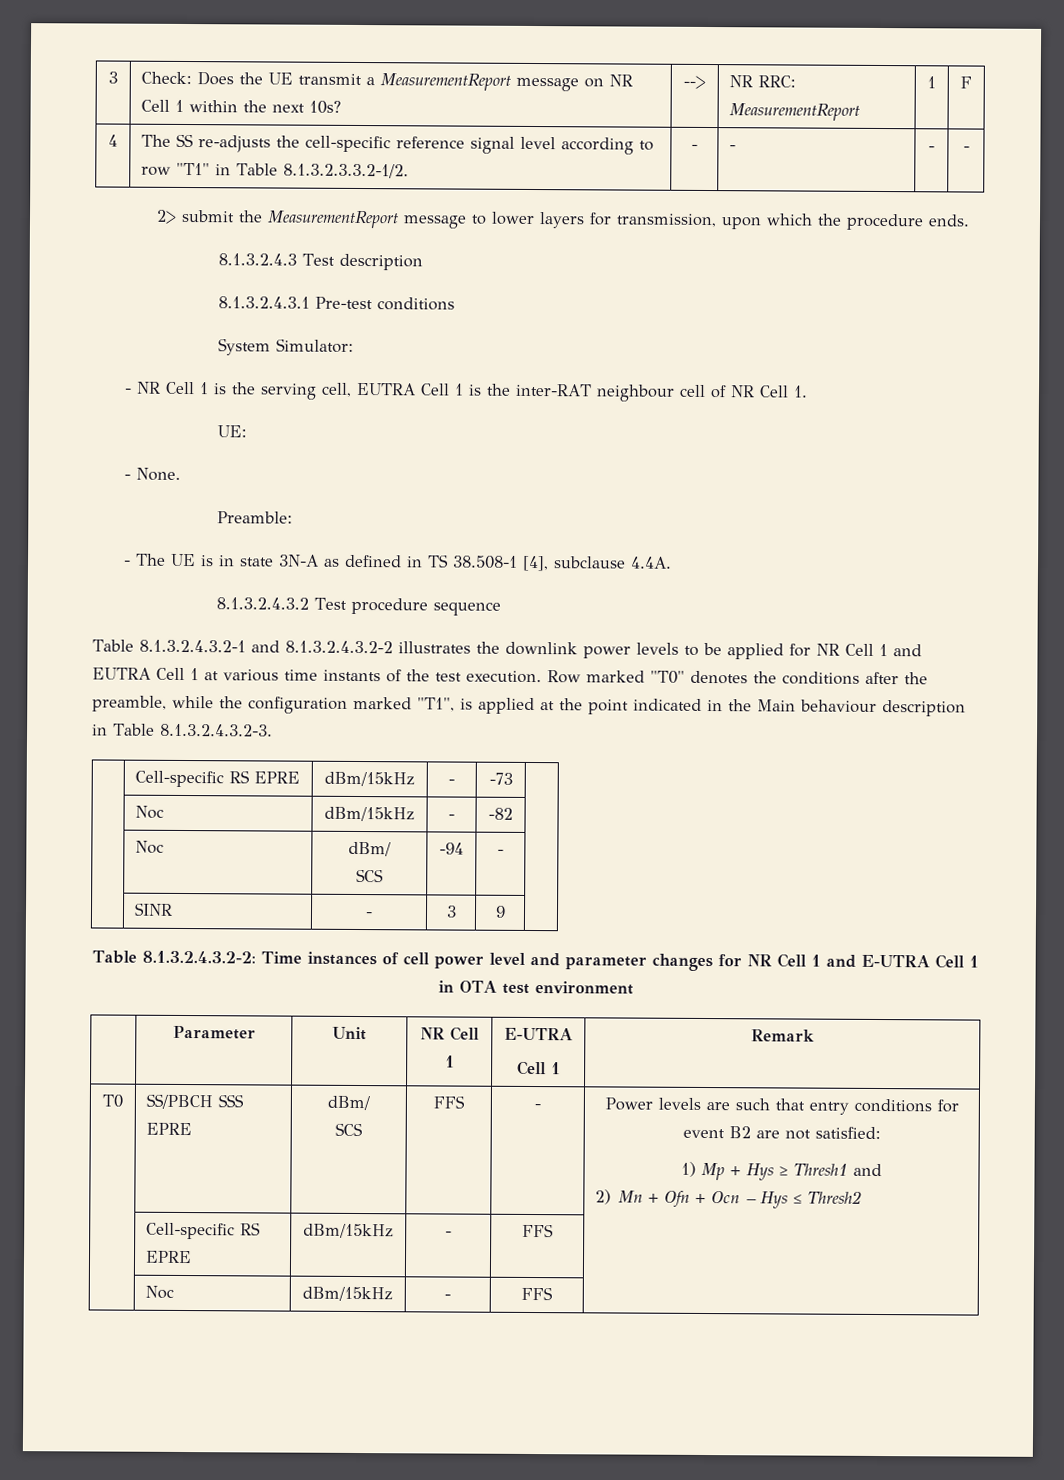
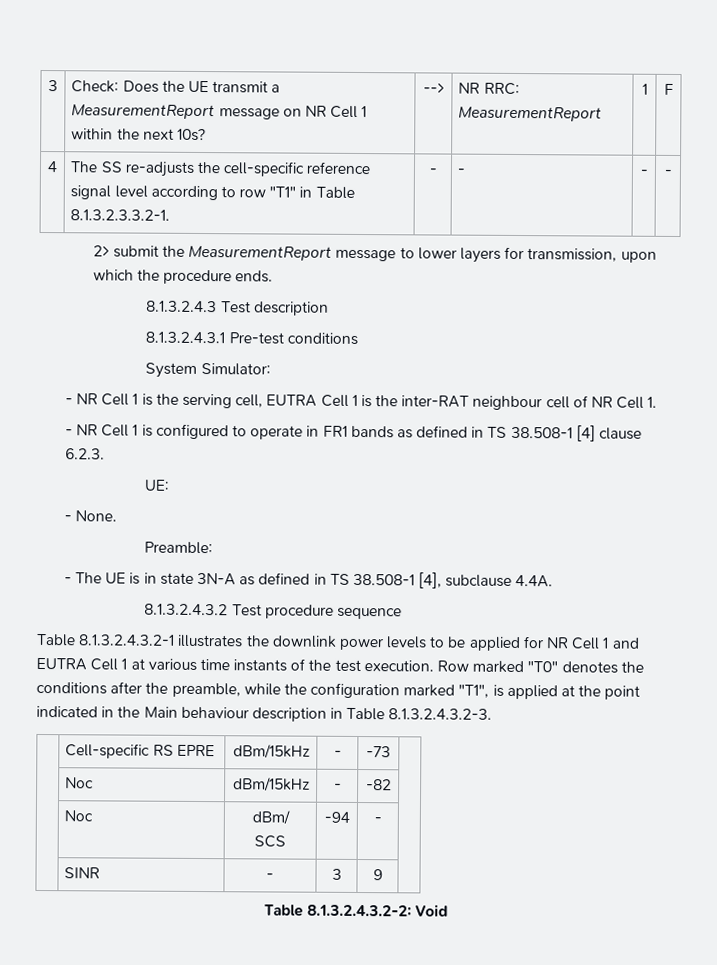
- 4 | The SS re-adjusts the cell-specific reference signal level according to row "T1" in Table 8.1.3.2.3.3.2-1/2. | - | - | - | -
+ 4 | The SS re-adjusts the cell-specific reference signal level according to row "T1" in Table 8.1.3.2.3.3.2-1. | - | - | - | -
+ - NR Cell 1 is configured to operate in FR1 bands as defined in TS 38.508-1 [4] clause 6.2.3.
- Table 8.1.3.2.4.3.2-1 and 8.1.3.2.4.3.2-2 illustrates the downlink power levels to be applied for NR Cell 1 and EUTRA Cell 1 at various time instants of the test execution.
+ Table 8.1.3.2.4.3.2-1 illustrates the downlink power levels to be applied for NR Cell 1 and EUTRA Cell 1 at various time instants of the test execution.
- Table 8.1.3.2.4.3.2-2: Time instances of cell power level and parameter changes for NR Cell 1 and E-UTRA Cell 1 in OTA test environment
- | Parameter | Unit | NR Cell 1 | E-UTRA
- Cell 1 | Remark
- T0 | SS/PBCH SSS EPRE | dBm/
- SCS | FFS | - | Power levels are such that entry conditions for event B2 are not satisfied:
- 1) Mp + Hys ≥ Thresh1 and
- 2) Mn + Ofn + Ocn – Hys ≤ Thresh2
- | Cell-specific RS EPRE | dBm/15kHz | - | FFS |
- | Noc | dBm/15kHz | - | FFS |
+ Table 8.1.3.2.4.3.2-2: Void

